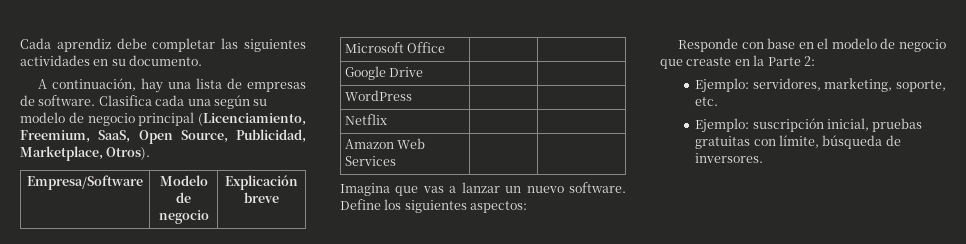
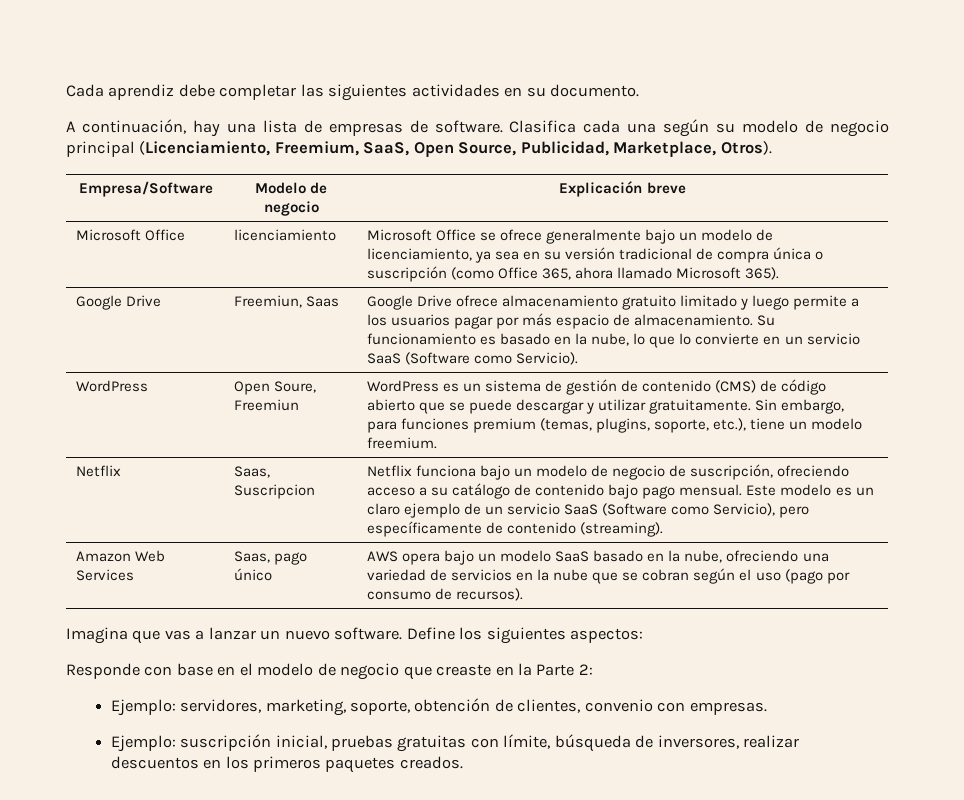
- Microsoft Office | |
- Google Drive | |
- WordPress | |
- Netflix | |
- Amazon Web Services | |
+ Microsoft Office | licenciamiento | Microsoft Office se ofrece generalmente bajo un modelo de licenciamiento, ya sea en su versión tradicional de compra única o suscripción (como Office 365, ahora llamado Microsoft 365).
+ Google Drive | Freemiun, Saas | Google Drive ofrece almacenamiento gratuito limitado y luego permite a los usuarios pagar por más espacio de almacenamiento. Su funcionamiento es basado en la nube, lo que lo convierte en un servicio SaaS (Software como Servicio).
+ WordPress | Open Soure, Freemiun | WordPress es un sistema de gestión de contenido (CMS) de código abierto que se puede descargar y utilizar gratuitamente. Sin embargo, para funciones premium (temas, plugins, soporte, etc.), tiene un modelo freemium.
+ Netflix | Saas, Suscripcion | Netflix funciona bajo un modelo de negocio de suscripción, ofreciendo acceso a su catálogo de contenido bajo pago mensual. Este modelo es un claro ejemplo de un servicio SaaS (Software como Servicio), pero específicamente de contenido (streaming).
+ Amazon Web Services | Saas, pago único | AWS opera bajo un modelo SaaS basado en la nube, ofreciendo una variedad de servicios en la nube que se cobran según el uso (pago por consumo de recursos).
- Ejemplo: servidores, marketing, soporte, etc.
+ Ejemplo: servidores, marketing, soporte, obtención de clientes, convenio con empresas.
- Ejemplo: suscripción inicial, pruebas gratuitas con límite, búsqueda de inversores.
+ Ejemplo: suscripción inicial, pruebas gratuitas con límite, búsqueda de inversores, realizar descuentos en los primeros paquetes creados.

